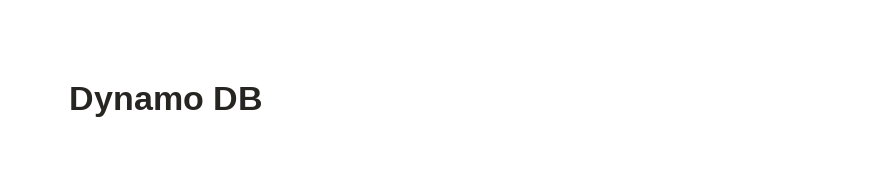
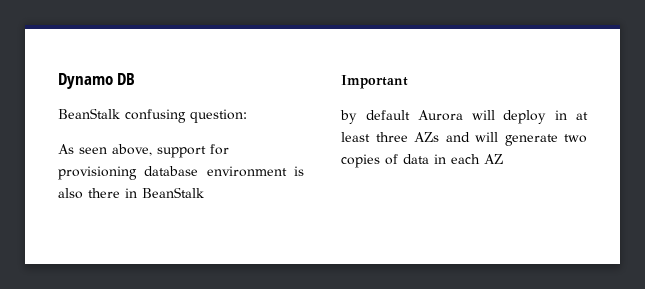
+ BeanStalk confusing question:
+ As seen above, support for provisioning database environment is also there in BeanStalk
+ Important
+ by default Aurora will deploy in at least three AZs and will generate two copies of data in each AZ

